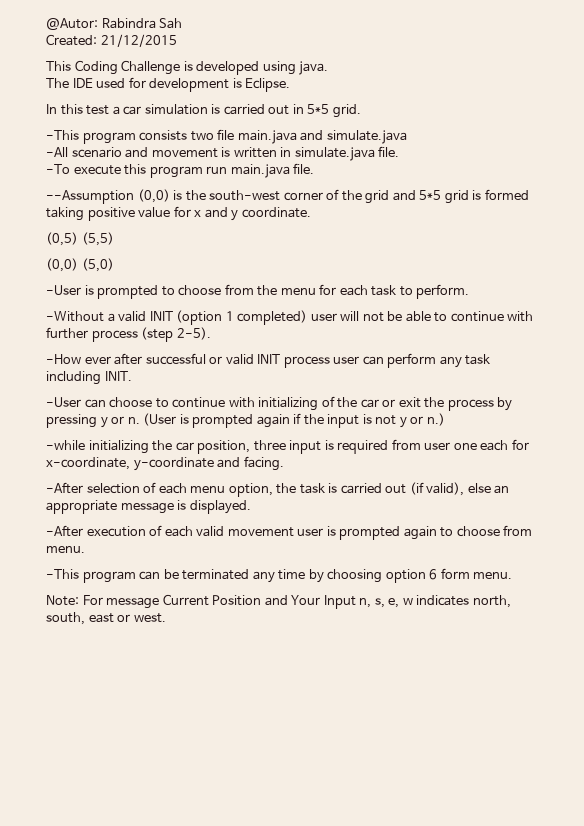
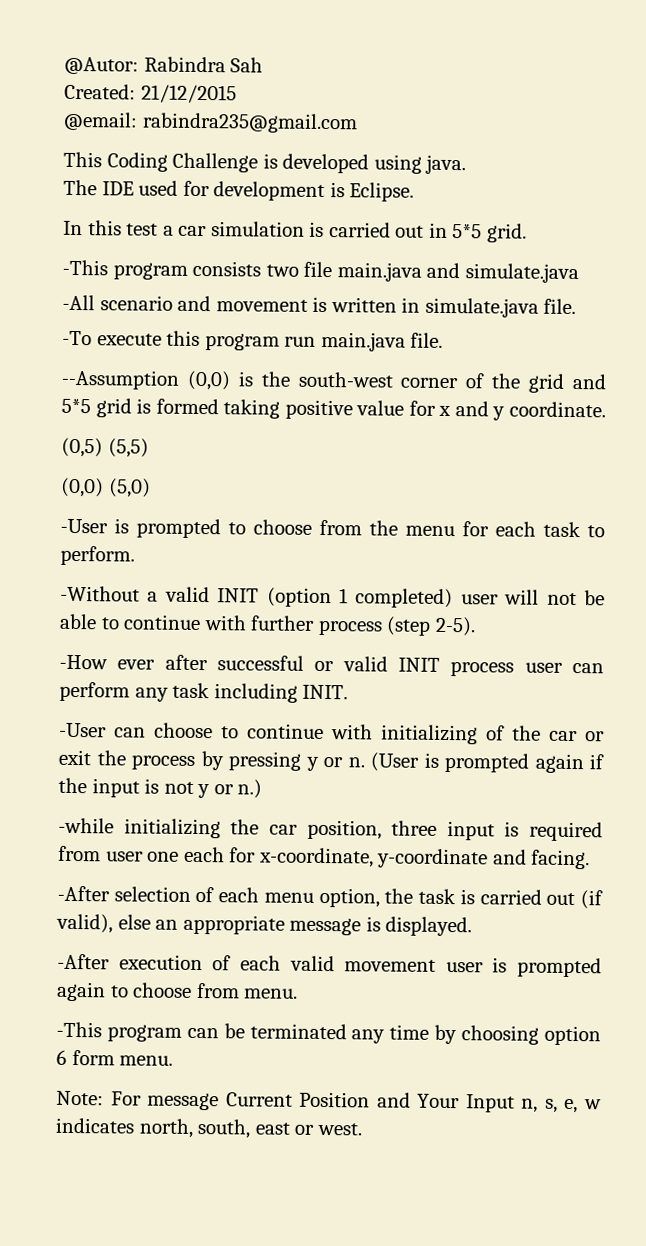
+ @email: rabindra235@gmail.com

